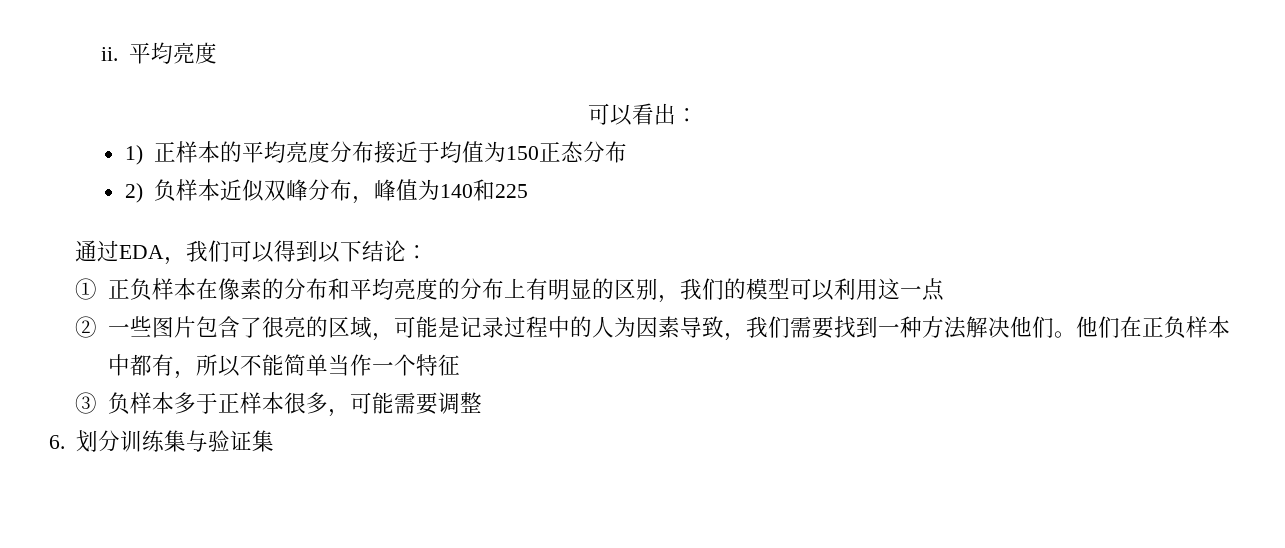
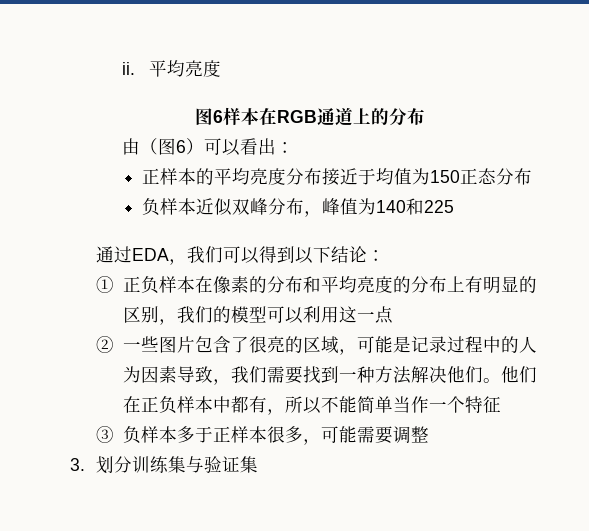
- 可以看出：
+ 图6样本在RGB通道上的分布
+ 由（图6）可以看出：
- 1)正样本的平均亮度分布接近于均值为150正态分布
+ 正样本的平均亮度分布接近于均值为150正态分布
- 2)负样本近似双峰分布，峰值为140和225
+ 负样本近似双峰分布，峰值为140和225
- 6.划分训练集与验证集
+ 3.划分训练集与验证集

